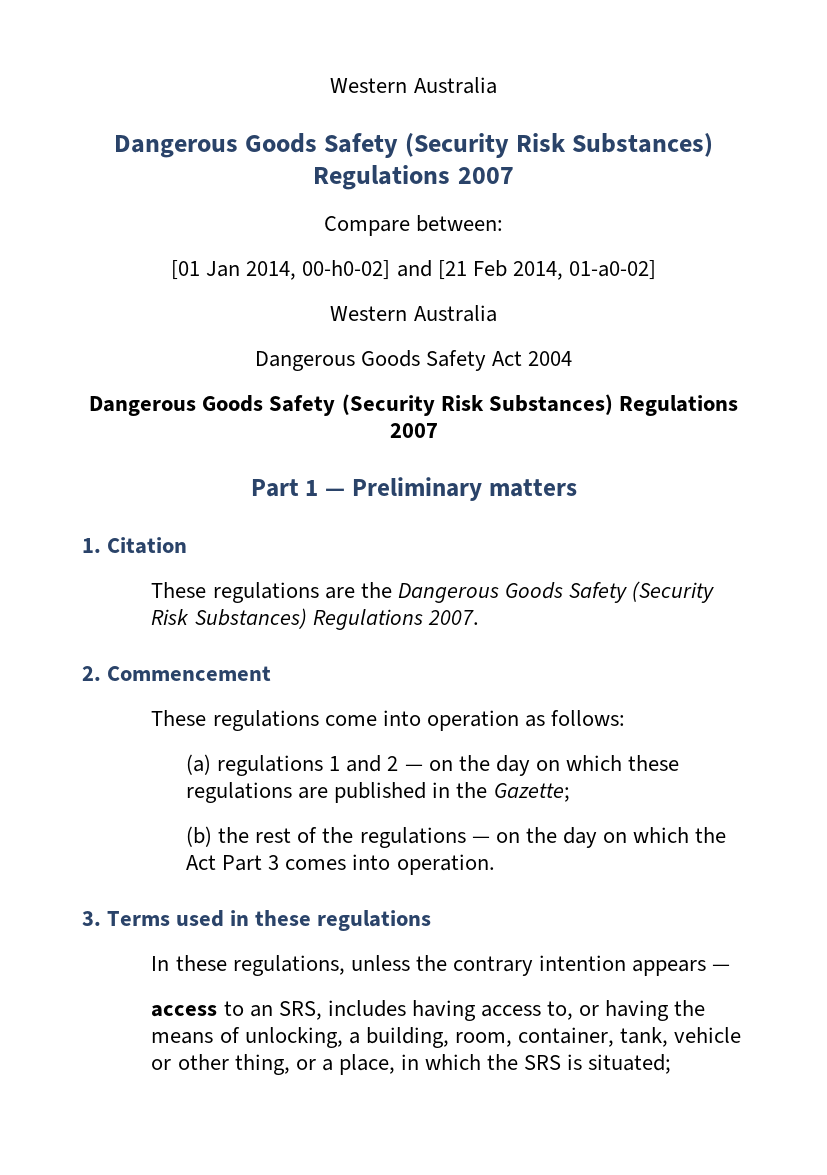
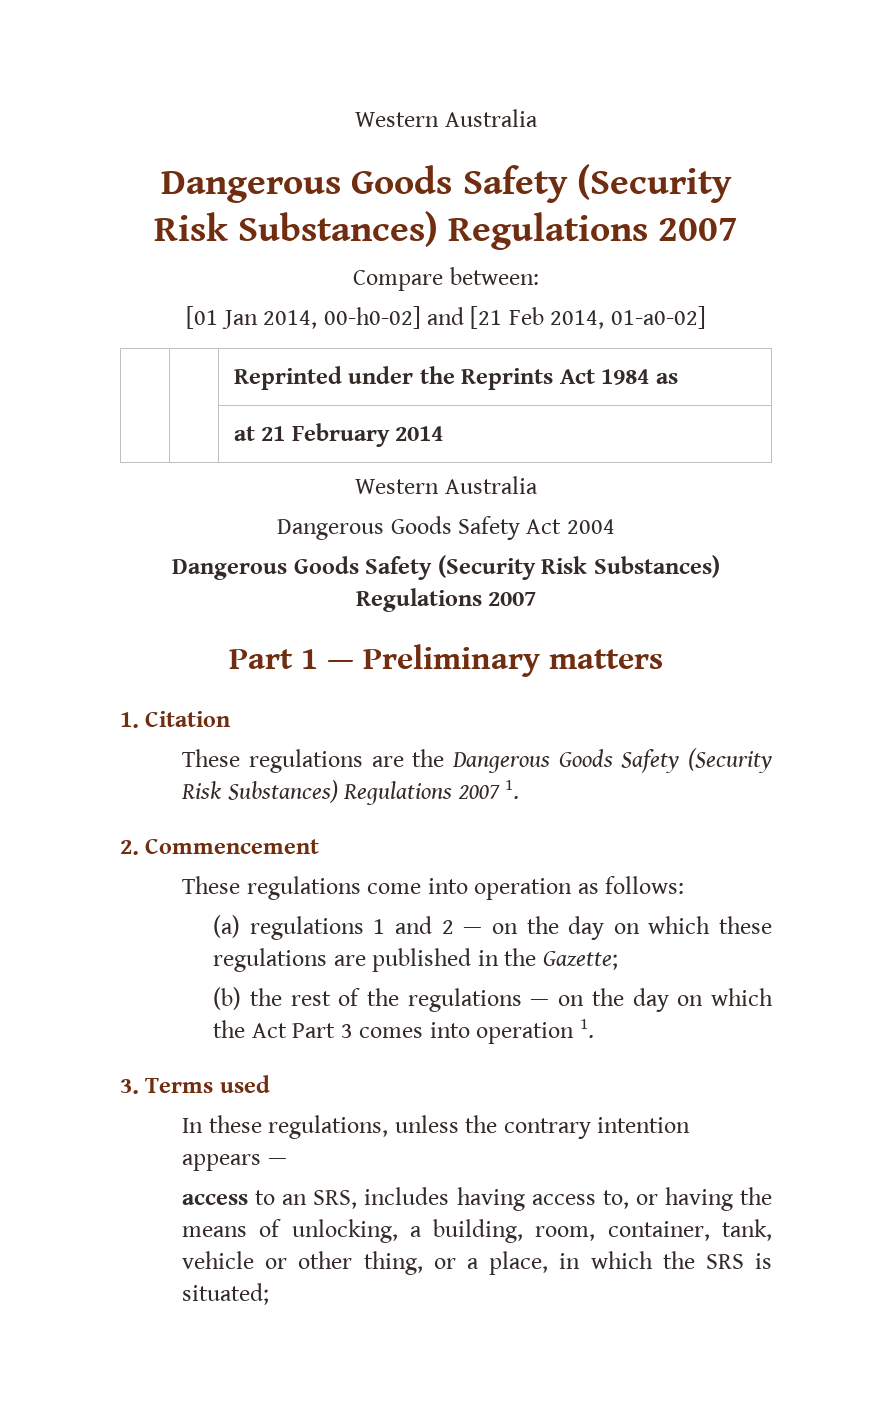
+ | | Reprinted under the Reprints Act 1984 as
+ | | at 21 February 2014
- These regulations are the Dangerous Goods Safety (Security Risk Substances) Regulations 2007.
+ These regulations are the Dangerous Goods Safety (Security Risk Substances) Regulations 2007 1.
- (b) the rest of the regulations — on the day on which the Act Part 3 comes into operation.
+ (b) the rest of the regulations — on the day on which the Act Part 3 comes into operation 1.
- 3. Terms used in these regulations
+ 3. Terms used

